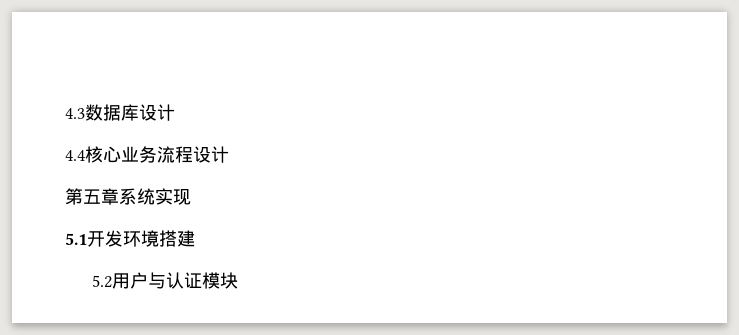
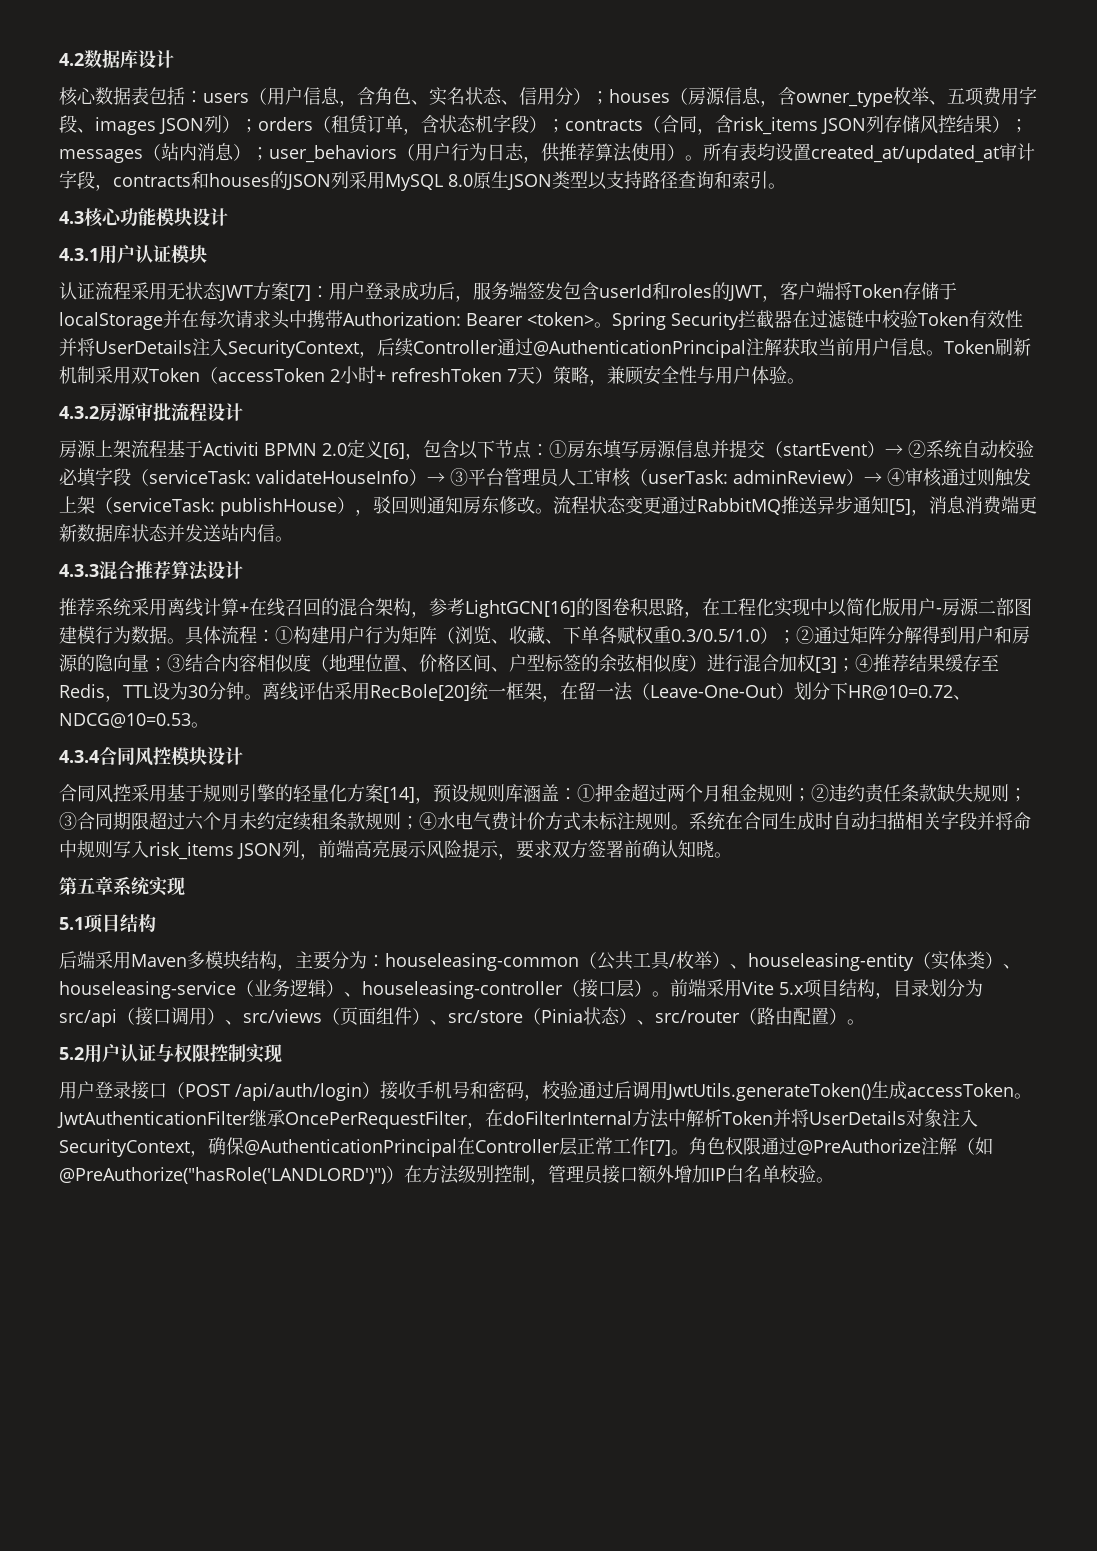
- 4.3数据库设计
+ 4.2数据库设计
- 4.4核心业务流程设计
+ 核心数据表包括：users（用户信息，含角色、实名状态、信用分）；houses（房源信息，含owner_type枚举、五项费用字段、images JSON列）；orders（租赁订单，含状态机字段）；contracts（合同，含risk_items JSON列存储风控结果）；messages（站内消息）；user_behaviors（用户行为日志，供推荐算法使用）。所有表均设置created_at/updated_at审计字段，contracts和houses的JSON列采用MySQL 8.0原生JSON类型以支持路径查询和索引。
+ 4.3核心功能模块设计
+ 4.3.1用户认证模块
+ 认证流程采用无状态JWT方案[7]：用户登录成功后，服务端签发包含userId和roles的JWT，客户端将Token存储于localStorage并在每次请求头中携带Authorization: Bearer <token>。Spring Security拦截器在过滤链中校验Token有效性并将UserDetails注入SecurityContext，后续Controller通过@AuthenticationPrincipal注解获取当前用户信息。Token刷新机制采用双Token（accessToken 2小时+ refreshToken 7天）策略，兼顾安全性与用户体验。
+ 4.3.2房源审批流程设计
+ 房源上架流程基于Activiti BPMN 2.0定义[6]，包含以下节点：①房东填写房源信息并提交（startEvent）→ ②系统自动校验必填字段（serviceTask: validateHouseInfo）→ ③平台管理员人工审核（userTask: adminReview）→ ④审核通过则触发上架（serviceTask: publishHouse），驳回则通知房东修改。流程状态变更通过RabbitMQ推送异步通知[5]，消息消费端更新数据库状态并发送站内信。
+ 4.3.3混合推荐算法设计
+ 推荐系统采用离线计算+在线召回的混合架构，参考LightGCN[16]的图卷积思路，在工程化实现中以简化版用户-房源二部图建模行为数据。具体流程：①构建用户行为矩阵（浏览、收藏、下单各赋权重0.3/0.5/1.0）；②通过矩阵分解得到用户和房源的隐向量；③结合内容相似度（地理位置、价格区间、户型标签的余弦相似度）进行混合加权[3]；④推荐结果缓存至Redis，TTL设为30分钟。离线评估采用RecBole[20]统一框架，在留一法（Leave-One-Out）划分下HR@10=0.72、NDCG@10=0.53。
+ 4.3.4合同风控模块设计
+ 合同风控采用基于规则引擎的轻量化方案[14]，预设规则库涵盖：①押金超过两个月租金规则；②违约责任条款缺失规则；③合同期限超过六个月未约定续租条款规则；④水电气费计价方式未标注规则。系统在合同生成时自动扫描相关字段并将命中规则写入risk_items JSON列，前端高亮展示风险提示，要求双方签署前确认知晓。
- 5.1开发环境搭建
- 5.2用户与认证模块
+ 5.1项目结构
+ 后端采用Maven多模块结构，主要分为：houseleasing-common（公共工具/枚举）、houseleasing-entity（实体类）、houseleasing-service（业务逻辑）、houseleasing-controller（接口层）。前端采用Vite 5.x项目结构，目录划分为src/api（接口调用）、src/views（页面组件）、src/store（Pinia状态）、src/router（路由配置）。
+ 5.2用户认证与权限控制实现
+ 用户登录接口（POST /api/auth/login）接收手机号和密码，校验通过后调用JwtUtils.generateToken()生成accessToken。JwtAuthenticationFilter继承OncePerRequestFilter，在doFilterInternal方法中解析Token并将UserDetails对象注入SecurityContext，确保@AuthenticationPrincipal在Controller层正常工作[7]。角色权限通过@PreAuthorize注解（如@PreAuthorize("hasRole('LANDLORD')")）在方法级别控制，管理员接口额外增加IP白名单校验。

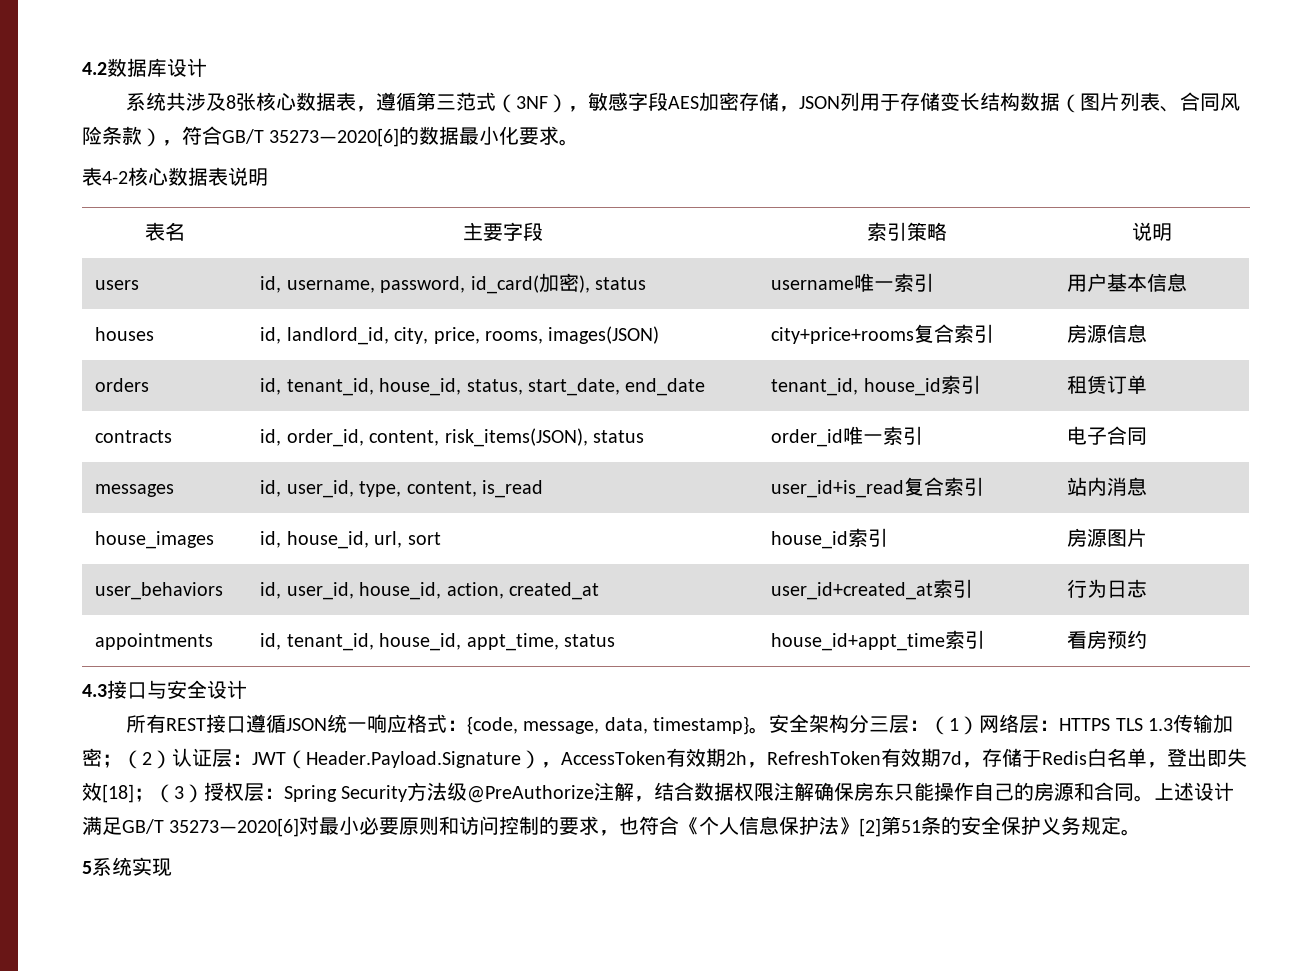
- 核心数据表包括：users（用户信息，含角色、实名状态、信用分）；houses（房源信息，含owner_type枚举、五项费用字段、images JSON列）；orders（租赁订单，含状态机字段）；contracts（合同，含risk_items JSON列存储风控结果）；messages（站内消息）；user_behaviors（用户行为日志，供推荐算法使用）。所有表均设置created_at/updated_at审计字段，contracts和houses的JSON列采用MySQL 8.0原生JSON类型以支持路径查询和索引。
+ 系统共涉及8张核心数据表，遵循第三范式（3NF），敏感字段AES加密存储，JSON列用于存储变长结构数据（图片列表、合同风险条款），符合GB/T 35273—2020[6]的数据最小化要求。
+ 表4-2核心数据表说明
+ 表名 | 主要字段 | 索引策略 | 说明
+ users | id, username, password, id_card(加密), status | username唯一索引 | 用户基本信息
+ houses | id, landlord_id, city, price, rooms, images(JSON) | city+price+rooms复合索引 | 房源信息
+ orders | id, tenant_id, house_id, status, start_date, end_date | tenant_id, house_id索引 | 租赁订单
+ contracts | id, order_id, content, risk_items(JSON), status | order_id唯一索引 | 电子合同
+ messages | id, user_id, type, content, is_read | user_id+is_read复合索引 | 站内消息
+ house_images | id, house_id, url, sort | house_id索引 | 房源图片
+ user_behaviors | id, user_id, house_id, action, created_at | user_id+created_at索引 | 行为日志
+ appointments | id, tenant_id, house_id, appt_time, status | house_id+appt_time索引 | 看房预约
- 4.3核心功能模块设计
- 4.3.1用户认证模块
- 认证流程采用无状态JWT方案[7]：用户登录成功后，服务端签发包含userId和roles的JWT，客户端将Token存储于localStorage并在每次请求头中携带Authorization: Bearer <token>。Spring Security拦截器在过滤链中校验Token有效性并将UserDetails注入SecurityContext，后续Controller通过@AuthenticationPrincipal注解获取当前用户信息。Token刷新机制采用双Token（accessToken 2小时+ refreshToken 7天）策略，兼顾安全性与用户体验。
- 4.3.2房源审批流程设计
- 房源上架流程基于Activiti BPMN 2.0定义[6]，包含以下节点：①房东填写房源信息并提交（startEvent）→ ②系统自动校验必填字段（serviceTask: validateHouseInfo）→ ③平台管理员人工审核（userTask: adminReview）→ ④审核通过则触发上架（serviceTask: publishHouse），驳回则通知房东修改。流程状态变更通过RabbitMQ推送异步通知[5]，消息消费端更新数据库状态并发送站内信。
- 4.3.3混合推荐算法设计
- 推荐系统采用离线计算+在线召回的混合架构，参考LightGCN[16]的图卷积思路，在工程化实现中以简化版用户-房源二部图建模行为数据。具体流程：①构建用户行为矩阵（浏览、收藏、下单各赋权重0.3/0.5/1.0）；②通过矩阵分解得到用户和房源的隐向量；③结合内容相似度（地理位置、价格区间、户型标签的余弦相似度）进行混合加权[3]；④推荐结果缓存至Redis，TTL设为30分钟。离线评估采用RecBole[20]统一框架，在留一法（Leave-One-Out）划分下HR@10=0.72、NDCG@10=0.53。
- 4.3.4合同风控模块设计
- 合同风控采用基于规则引擎的轻量化方案[14]，预设规则库涵盖：①押金超过两个月租金规则；②违约责任条款缺失规则；③合同期限超过六个月未约定续租条款规则；④水电气费计价方式未标注规则。系统在合同生成时自动扫描相关字段并将命中规则写入risk_items JSON列，前端高亮展示风险提示，要求双方签署前确认知晓。
- 第五章系统实现
- 5.1项目结构
- 后端采用Maven多模块结构，主要分为：houseleasing-common（公共工具/枚举）、houseleasing-entity（实体类）、houseleasing-service（业务逻辑）、houseleasing-controller（接口层）。前端采用Vite 5.x项目结构，目录划分为src/api（接口调用）、src/views（页面组件）、src/store（Pinia状态）、src/router（路由配置）。
- 5.2用户认证与权限控制实现
- 用户登录接口（POST /api/auth/login）接收手机号和密码，校验通过后调用JwtUtils.generateToken()生成accessToken。JwtAuthenticationFilter继承OncePerRequestFilter，在doFilterInternal方法中解析Token并将UserDetails对象注入SecurityContext，确保@AuthenticationPrincipal在Controller层正常工作[7]。角色权限通过@PreAuthorize注解（如@PreAuthorize("hasRole('LANDLORD')")）在方法级别控制，管理员接口额外增加IP白名单校验。
+ 4.3接口与安全设计
+ 所有REST接口遵循JSON统一响应格式：{code, message, data, timestamp}。安全架构分三层：（1）网络层：HTTPS TLS 1.3传输加密；（2）认证层：JWT（Header.Payload.Signature），AccessToken有效期2h，RefreshToken有效期7d，存储于Redis白名单，登出即失效[18]；（3）授权层：Spring Security方法级@PreAuthorize注解，结合数据权限注解确保房东只能操作自己的房源和合同。上述设计满足GB/T 35273—2020[6]对最小必要原则和访问控制的要求，也符合《个人信息保护法》[2]第51条的安全保护义务规定。
+ 5系统实现

